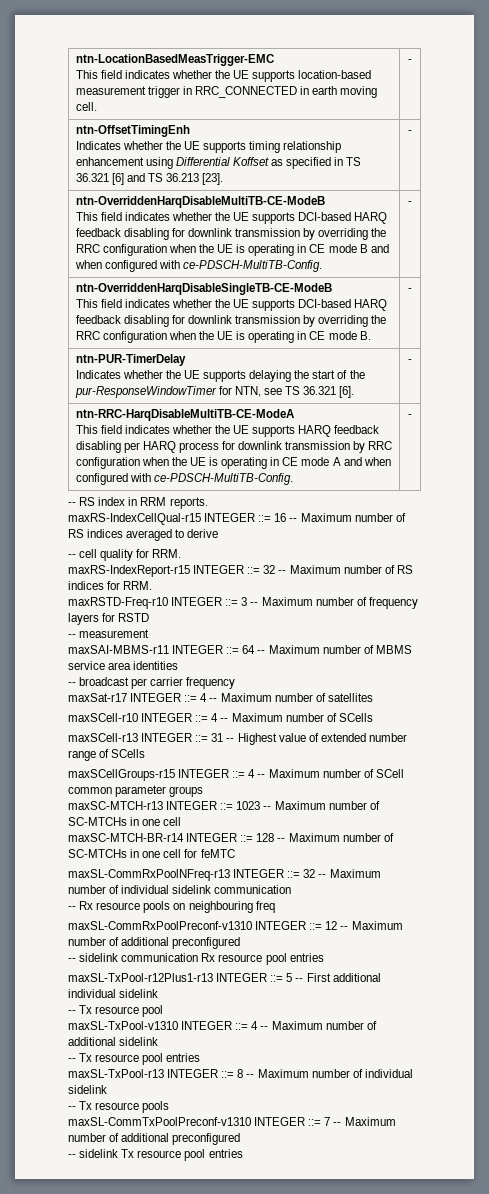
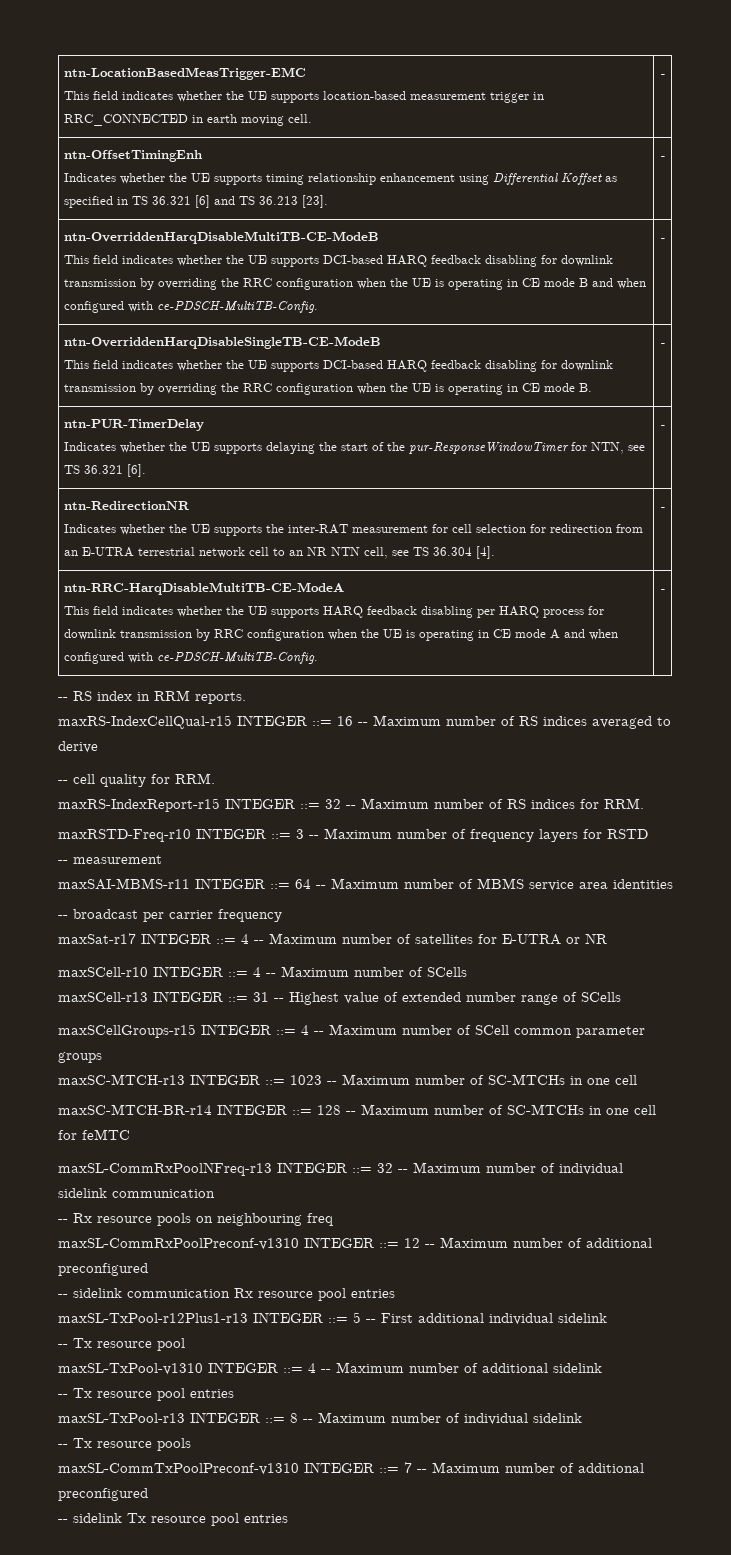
+ ntn-RedirectionNR
+ Indicates whether the UE supports the inter-RAT measurement for cell selection for redirection from an E-UTRA terrestrial network cell to an NR NTN cell, see TS 36.304 [4]. | -
- maxSat-r17 INTEGER ::= 4 -- Maximum number of satellites
+ maxSat-r17 INTEGER ::= 4 -- Maximum number of satellites for E-UTRA or NR

